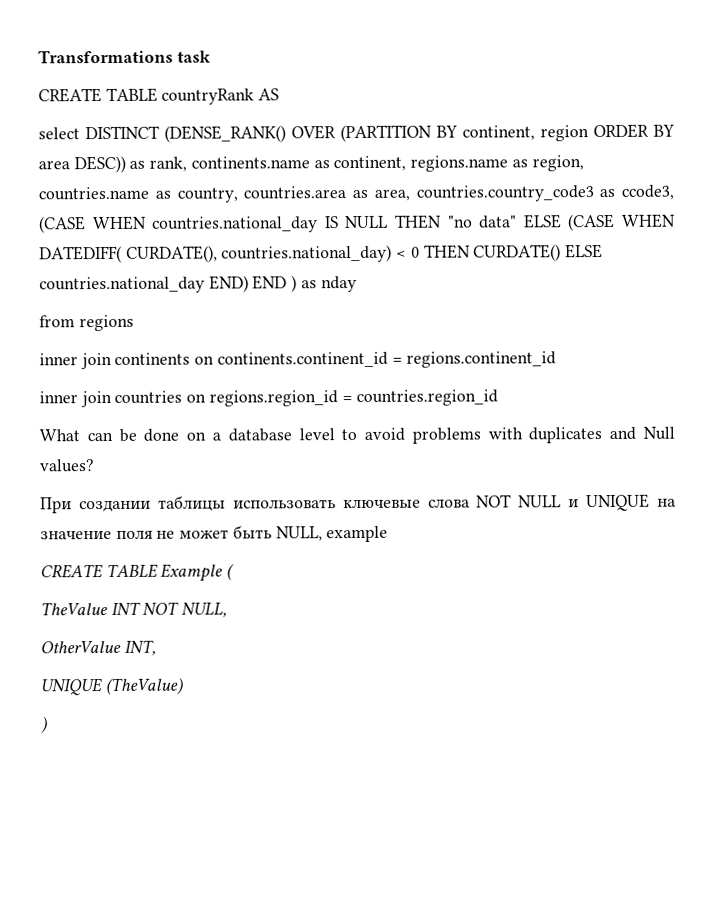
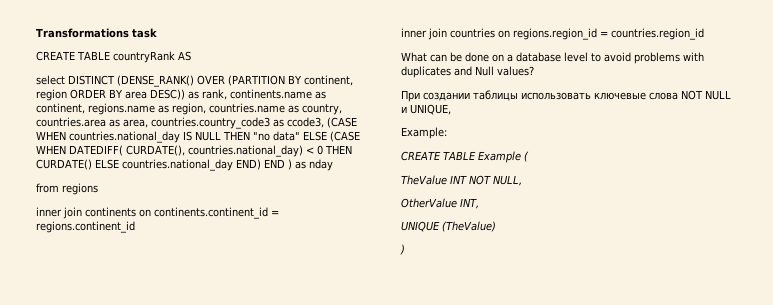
- При создании таблицы использовать ключевые слова NOT NULL и UNIQUE на значение поля не может быть NULL, example
+ При создании таблицы использовать ключевые слова NOT NULL и UNIQUE,
+ Example:

